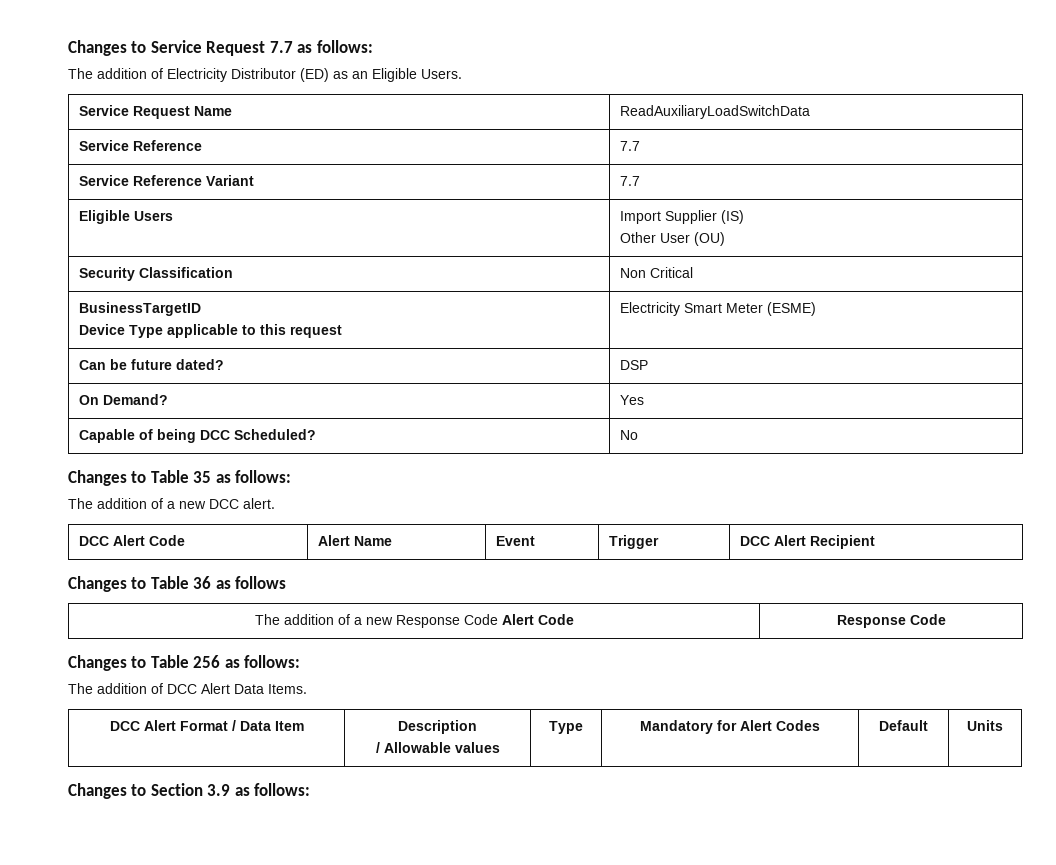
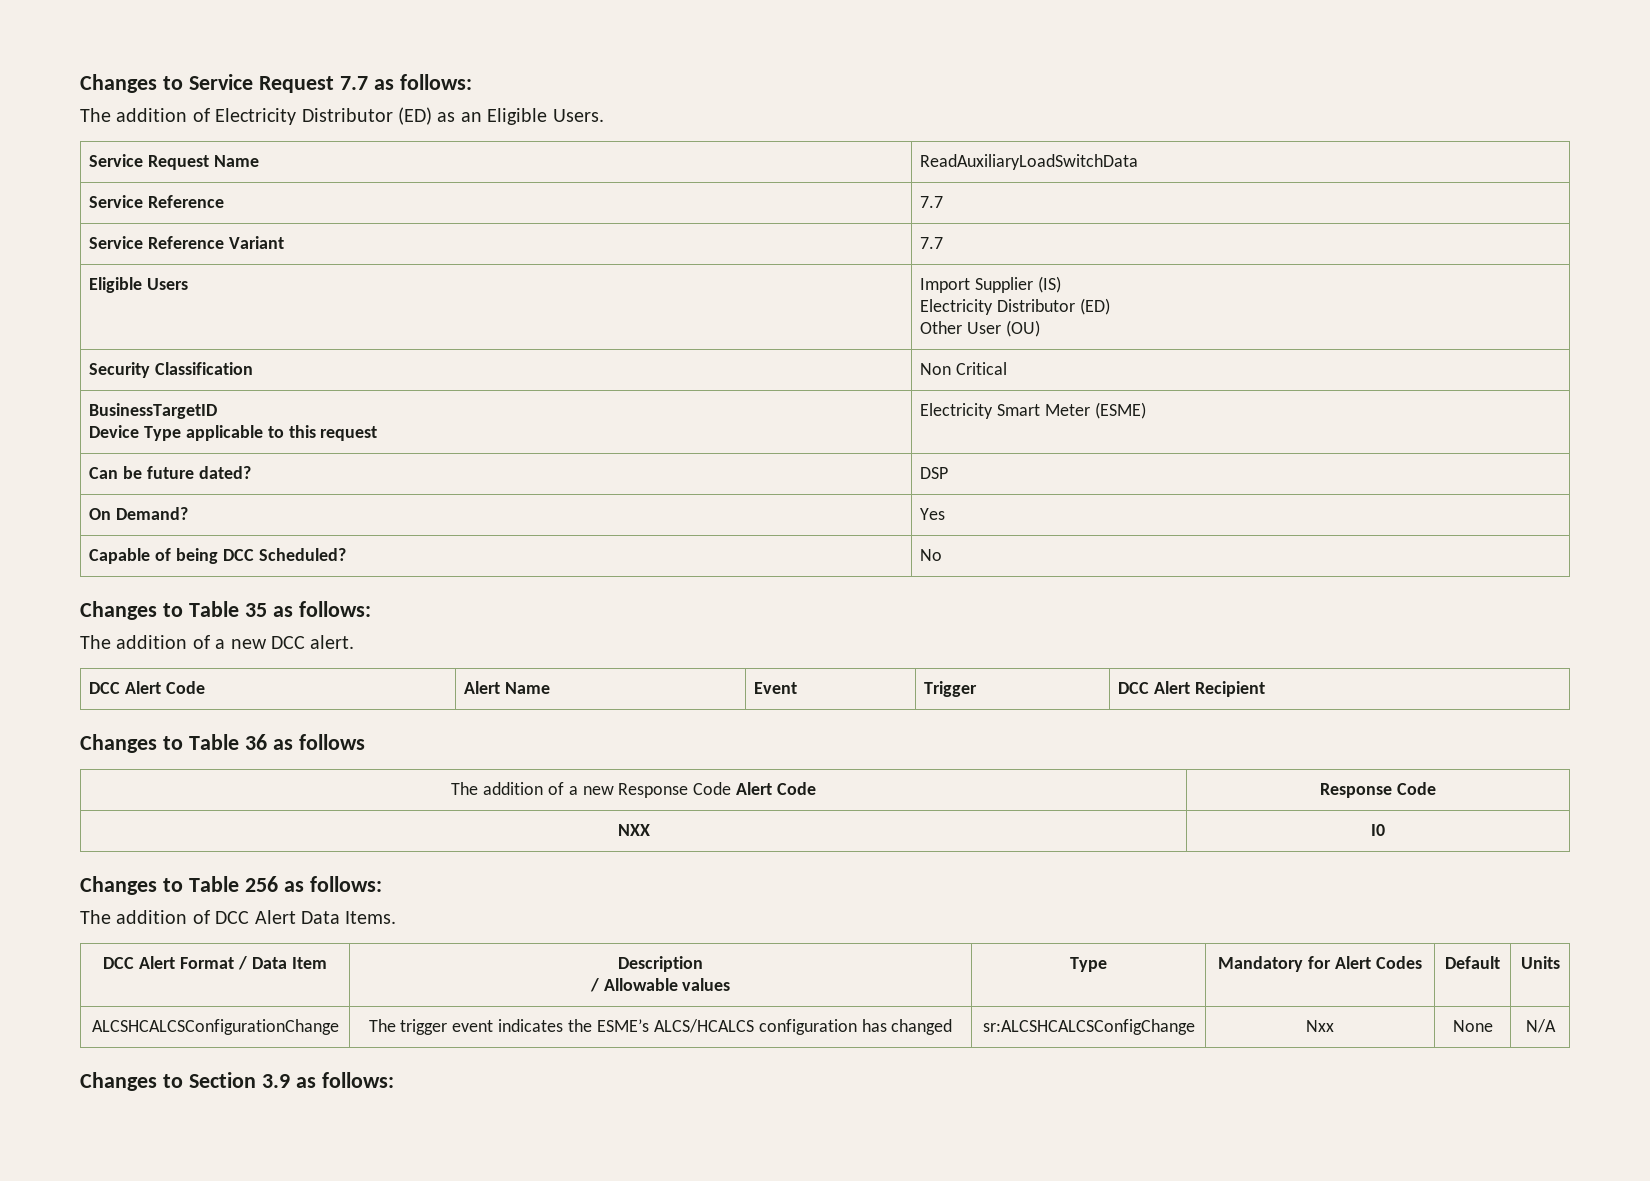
  Eligible Users | Import Supplier (IS)
+ Electricity Distributor (ED)
+ NXX | I0
+ ALCSHCALCSConfigurationChange | The trigger event indicates the ESME’s ALCS/HCALCS configuration has changed | sr:ALCSHCALCSConfigChange | Nxx | None | N/A

